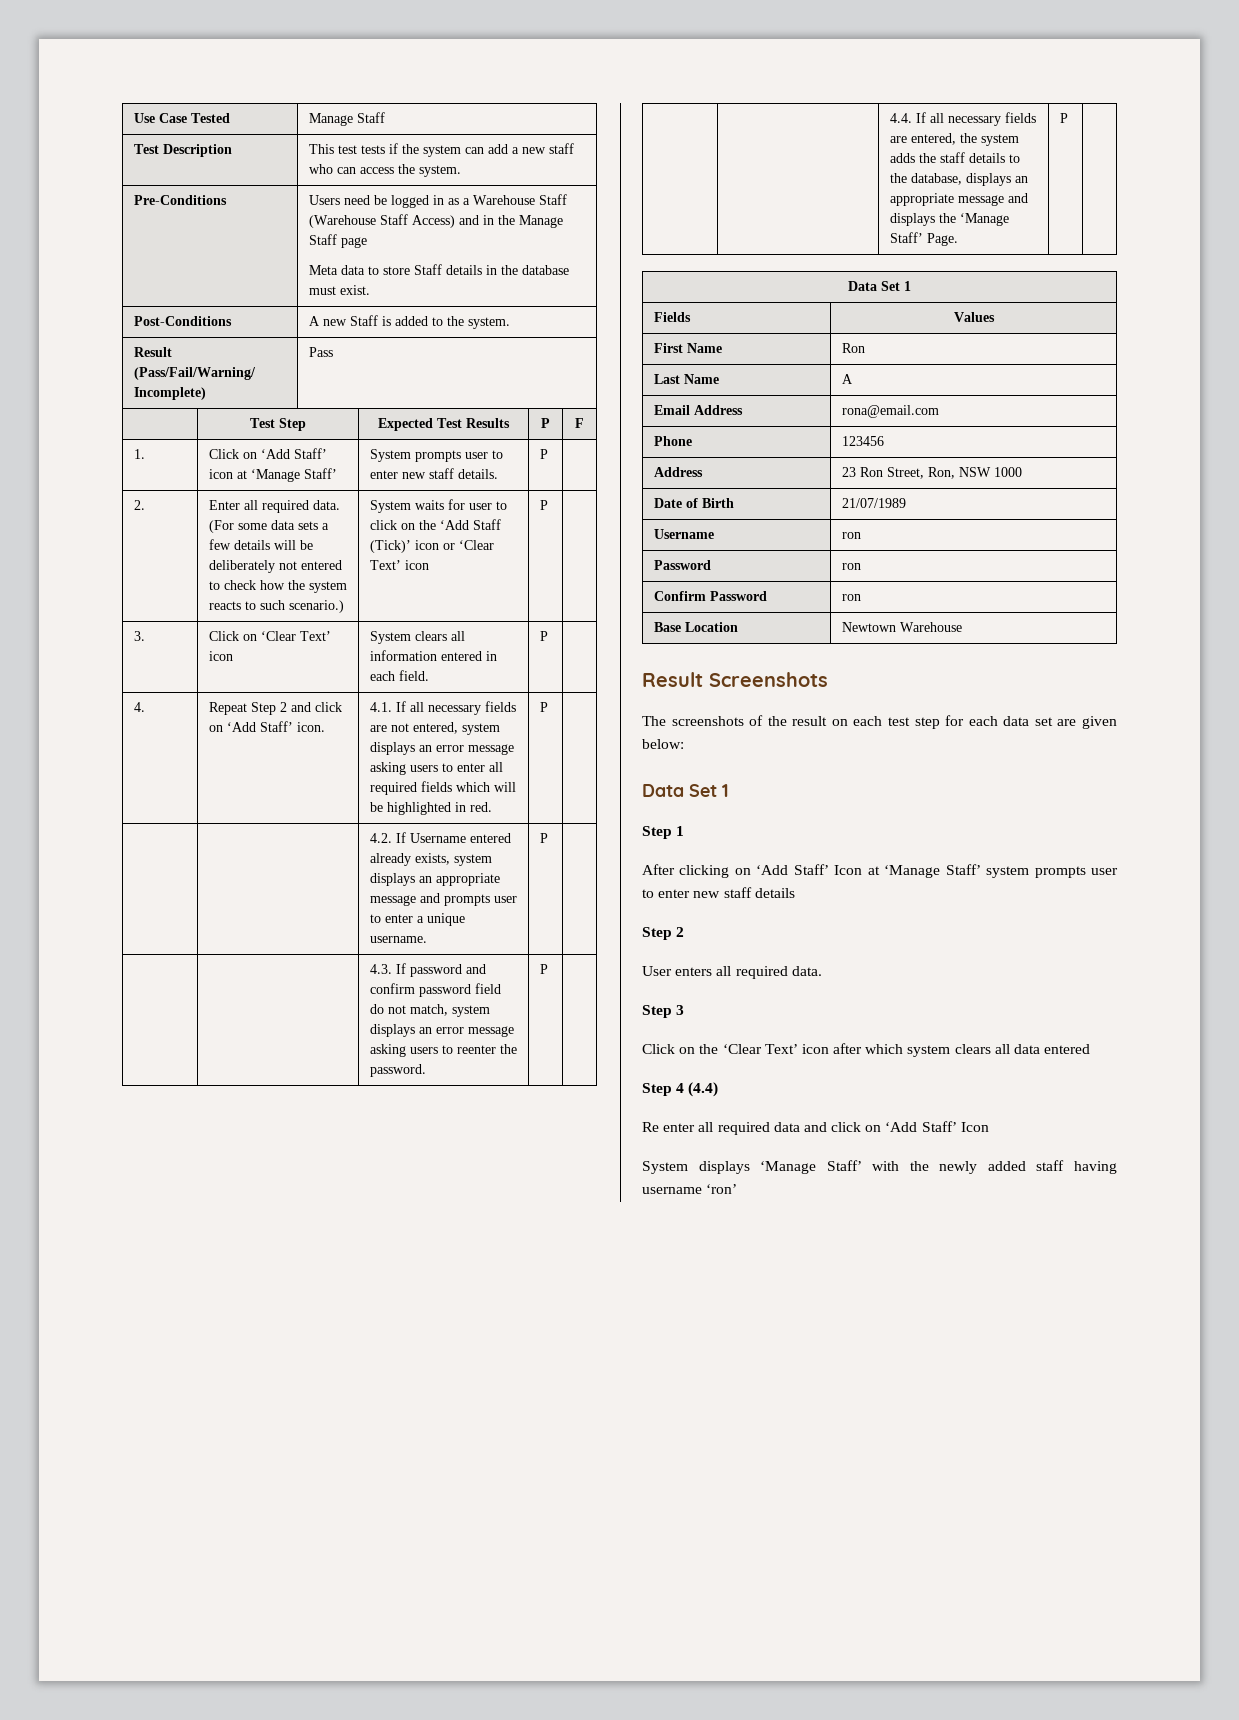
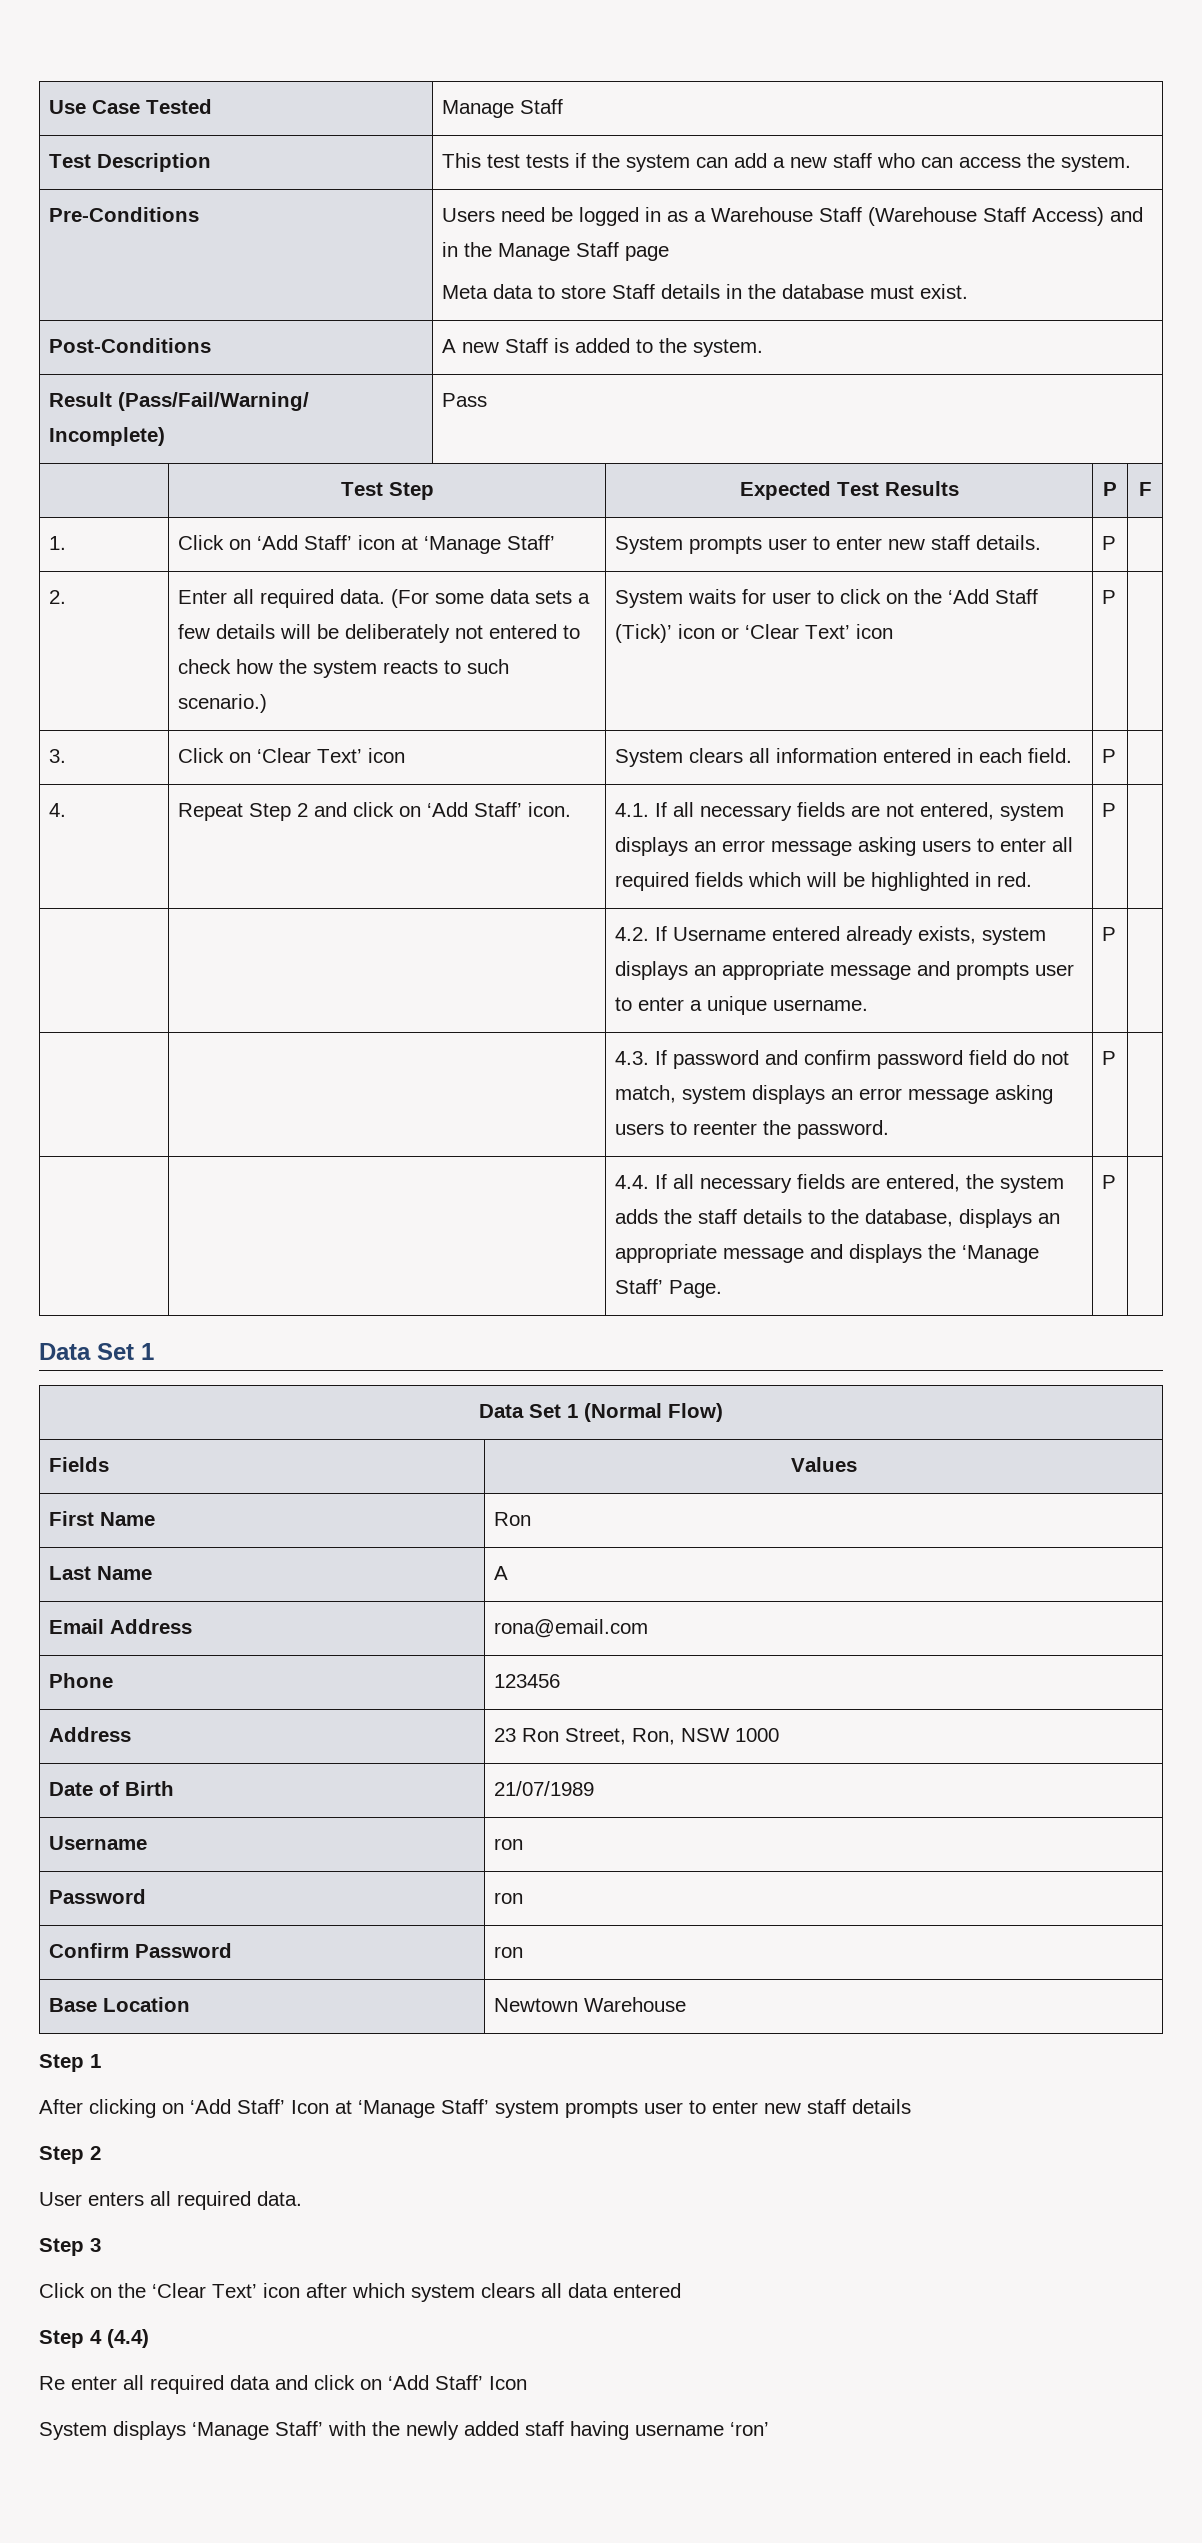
  | | 4.4. If all necessary fields are entered, the system adds the staff details to the database, displays an appropriate message and displays the ‘Manage Staff’ Page. | P |
  Data Set 1
+ Data Set 1 (Normal Flow)
- Result Screenshots
- The screenshots of the result on each test step for each data set are given below:
- Data Set 1

